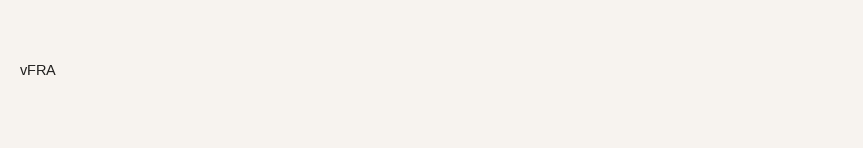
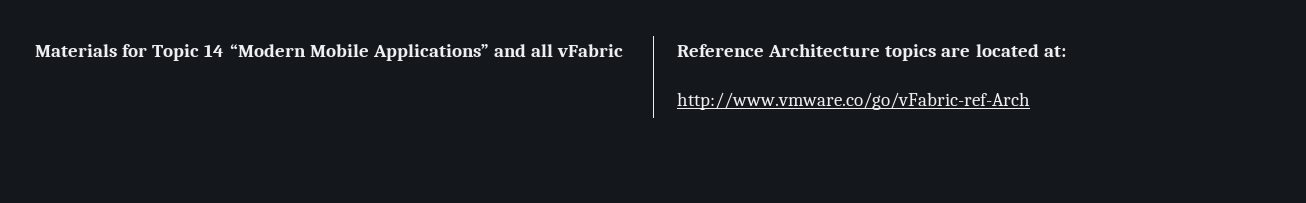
- vFRA
+ Materials for Topic 14 “Modern Mobile Applications” and all vFabric Reference Architecture topics are located at:
+ http://www.vmware.co/go/vFabric-ref-Arch

